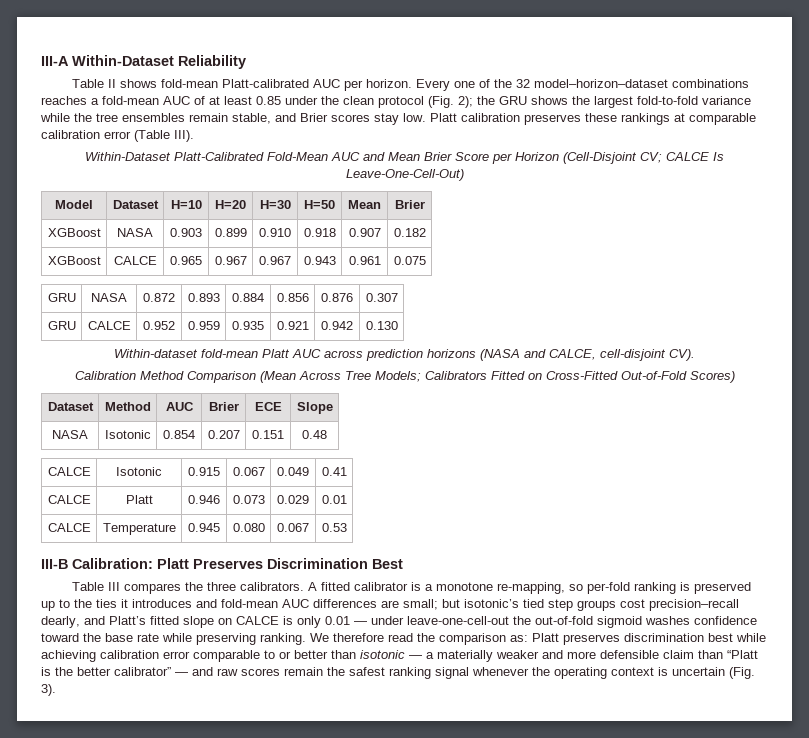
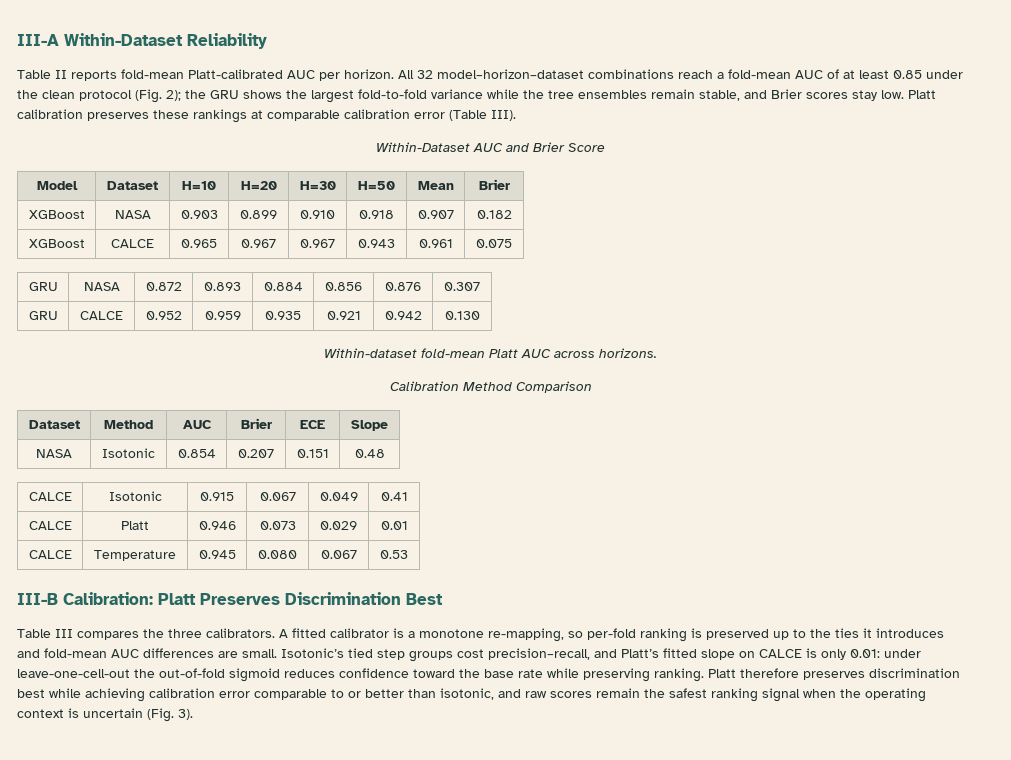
- Table II shows fold-mean Platt-calibrated AUC per horizon.
+ Table II reports fold-mean Platt-calibrated AUC per horizon.
- Every one of the 32 model–horizon–dataset combinations reaches a fold-mean AUC of at least 0.85 under the clean protocol (Fig. 2); the GRU shows the largest fold-to-fold variance while the tree ensembles remain stable, and Brier scores stay low.
+ All 32 model–horizon–dataset combinations reach a fold-mean AUC of at least 0.85 under the clean protocol (Fig. 2); the GRU shows the largest fold-to-fold variance while the tree ensembles remain stable, and Brier scores stay low.
- Within-Dataset Platt-Calibrated Fold-Mean AUC and Mean Brier Score per Horizon (Cell-Disjoint CV; CALCE Is Leave-One-Cell-Out)
+ Within-Dataset AUC and Brier Score
- Within-dataset fold-mean Platt AUC across prediction horizons (NASA and CALCE, cell-disjoint CV).
- Calibration Method Comparison (Mean Across Tree Models; Calibrators Fitted on Cross-Fitted Out-of-Fold Scores)
+ Within-dataset fold-mean Platt AUC across horizons.
+ Calibration Method Comparison
- A fitted calibrator is a monotone re-mapping, so per-fold ranking is preserved up to the ties it introduces and fold-mean AUC differences are small; but isotonic’s tied step groups cost precision–recall dearly, and Platt’s fitted slope on CALCE is only 0.01 — under leave-one-cell-out the out-of-fold sigmoid washes confidence toward the base rate while preserving ranking.
+ A fitted calibrator is a monotone re-mapping, so per-fold ranking is preserved up to the ties it introduces and fold-mean AUC differences are small. Isotonic’s tied step groups cost precision–recall, and Platt’s fitted slope on CALCE is only 0.01: under leave-one-cell-out the out-of-fold sigmoid reduces confidence toward the base rate while preserving ranking.
- We therefore read the comparison as: Platt preserves discrimination best while achieving calibration error comparable to or better than isotonic — a materially weaker and more defensible claim than “Platt is the better calibrator” — and raw scores remain the safest ranking signal whenever the operating context is uncertain (Fig. 3).
+ Platt therefore preserves discrimination best while achieving calibration error comparable to or better than isotonic, and raw scores remain the safest ranking signal when the operating context is uncertain (Fig. 3).

